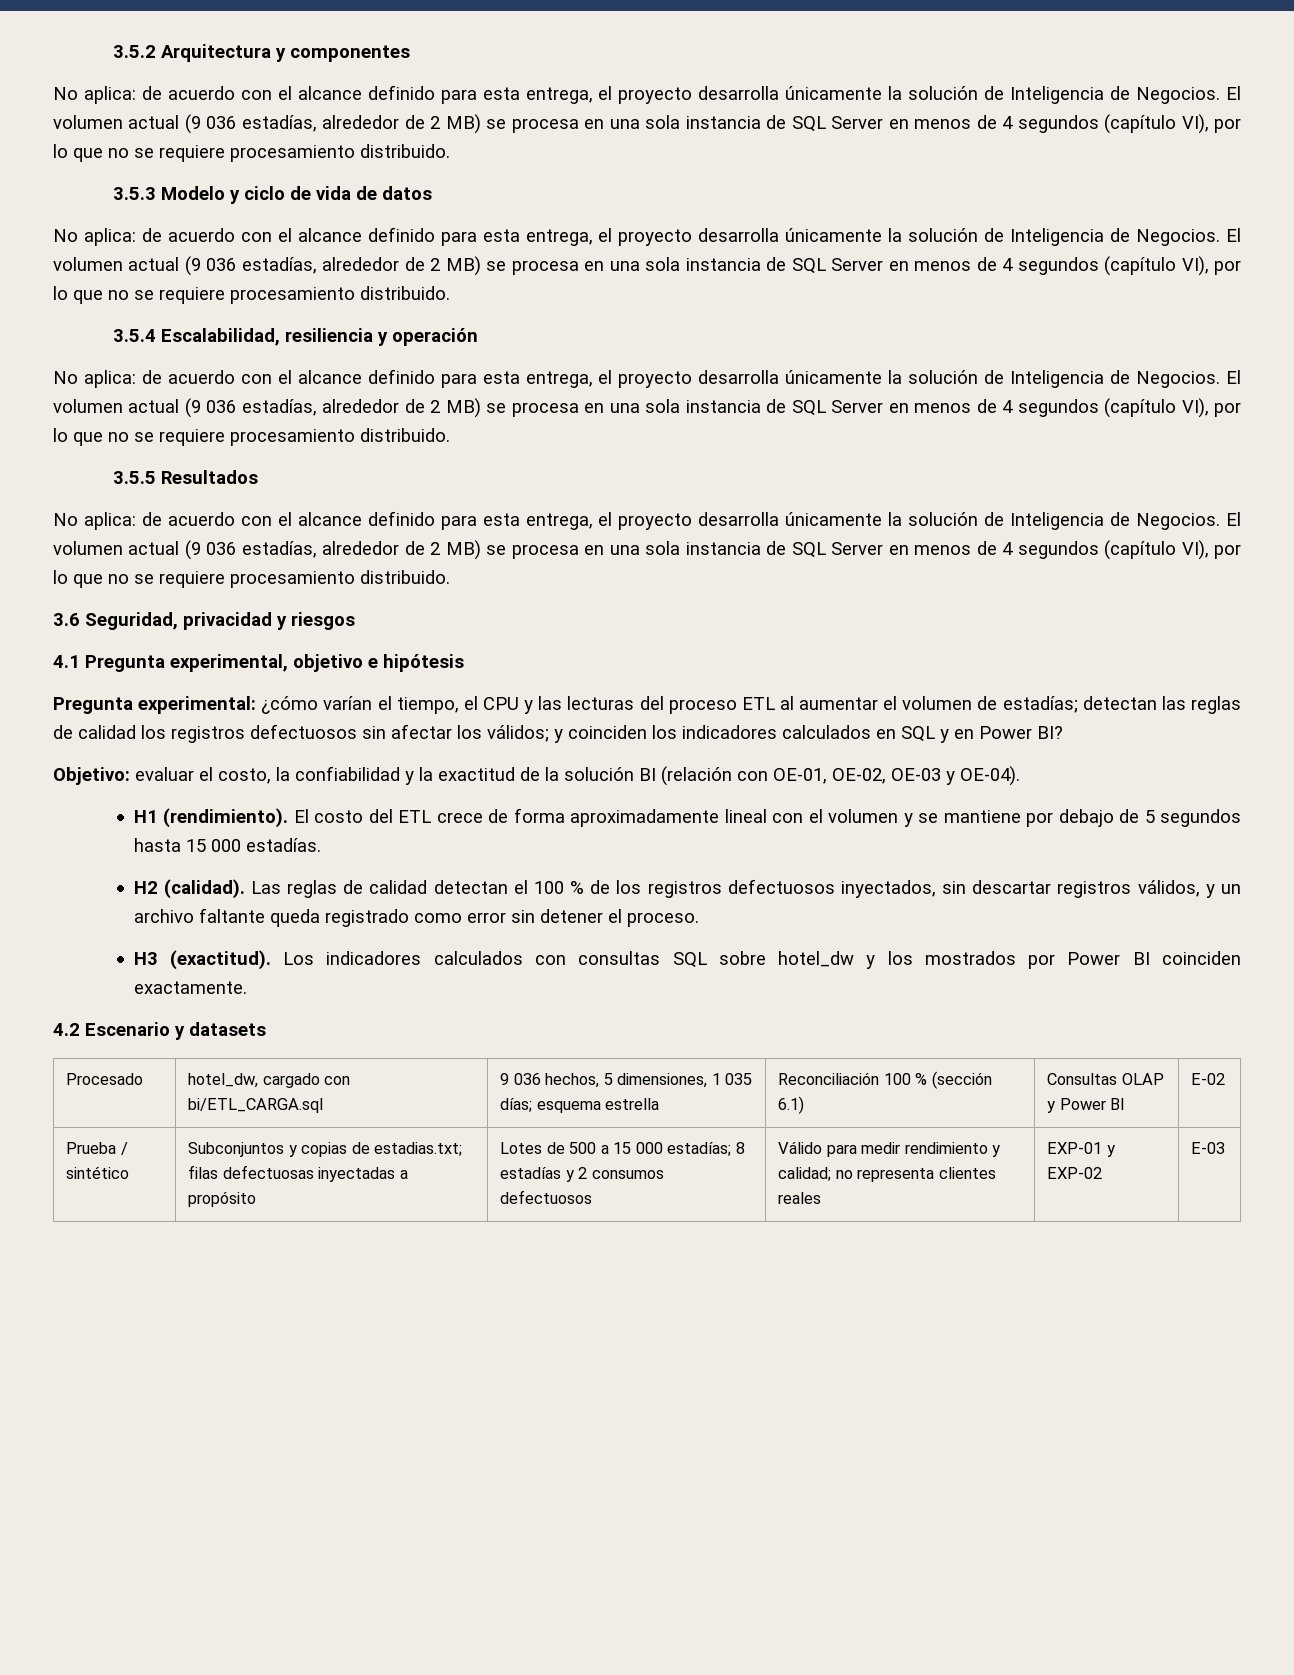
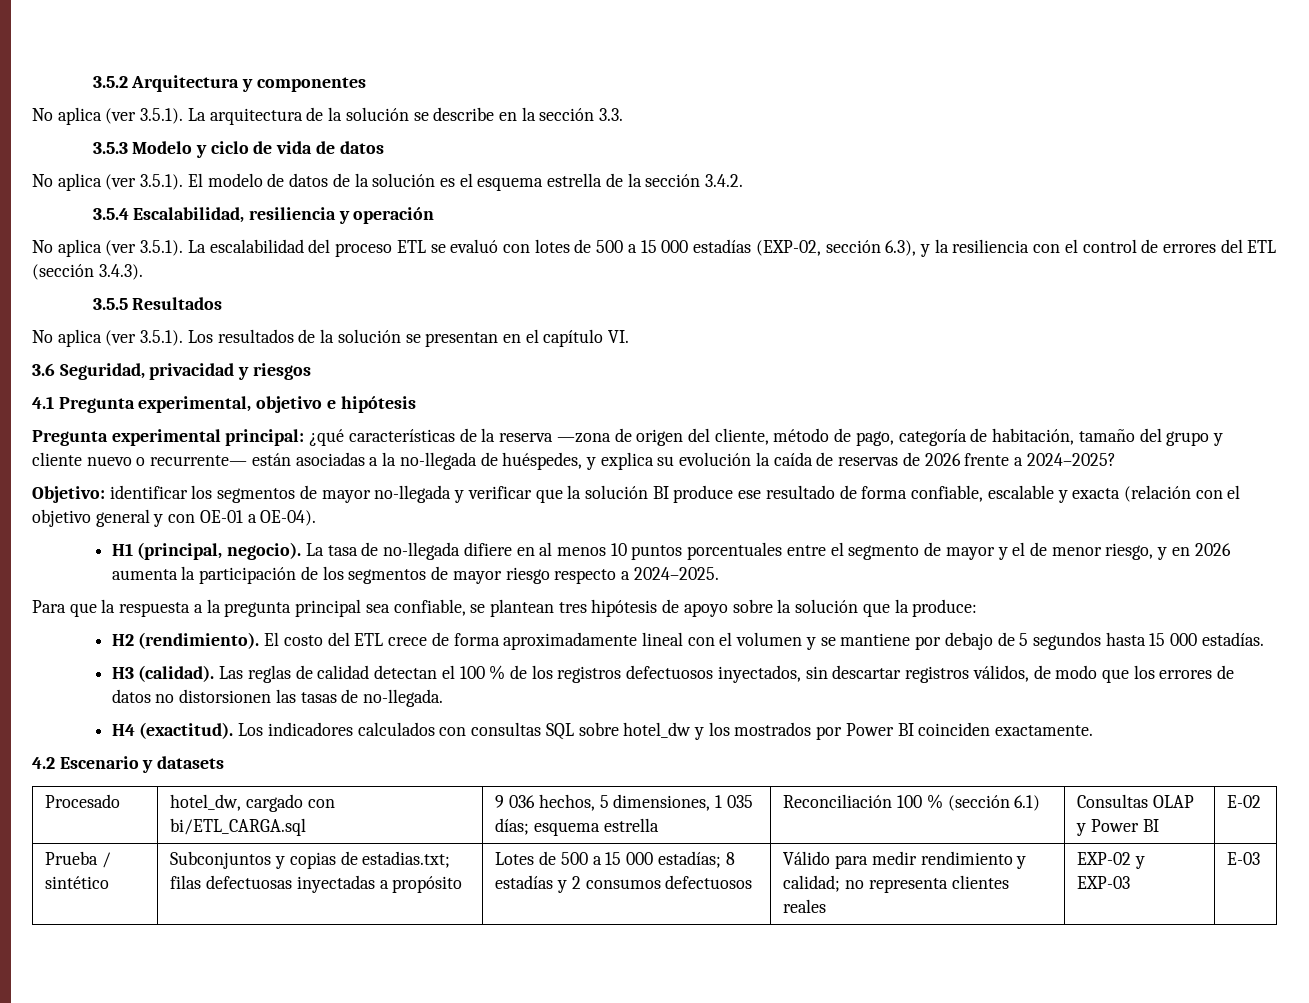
  3.5.2 Arquitectura y componentes
- No aplica: de acuerdo con el alcance definido para esta entrega, el proyecto desarrolla únicamente la solución de Inteligencia de Negocios. El volumen actual (9 036 estadías, alrededor de 2 MB) se procesa en una sola instancia de SQL Server en menos de 4 segundos (capítulo VI), por lo que no se requiere procesamiento distribuido.
+ No aplica (ver 3.5.1). La arquitectura de la solución se describe en la sección 3.3.
  3.5.3 Modelo y ciclo de vida de datos
- No aplica: de acuerdo con el alcance definido para esta entrega, el proyecto desarrolla únicamente la solución de Inteligencia de Negocios. El volumen actual (9 036 estadías, alrededor de 2 MB) se procesa en una sola instancia de SQL Server en menos de 4 segundos (capítulo VI), por lo que no se requiere procesamiento distribuido.
+ No aplica (ver 3.5.1). El modelo de datos de la solución es el esquema estrella de la sección 3.4.2.
  3.5.4 Escalabilidad, resiliencia y operación
- No aplica: de acuerdo con el alcance definido para esta entrega, el proyecto desarrolla únicamente la solución de Inteligencia de Negocios. El volumen actual (9 036 estadías, alrededor de 2 MB) se procesa en una sola instancia de SQL Server en menos de 4 segundos (capítulo VI), por lo que no se requiere procesamiento distribuido.
+ No aplica (ver 3.5.1). La escalabilidad del proceso ETL se evaluó con lotes de 500 a 15 000 estadías (EXP-02, sección 6.3), y la resiliencia con el control de errores del ETL (sección 3.4.3).
  3.5.5 Resultados
- No aplica: de acuerdo con el alcance definido para esta entrega, el proyecto desarrolla únicamente la solución de Inteligencia de Negocios. El volumen actual (9 036 estadías, alrededor de 2 MB) se procesa en una sola instancia de SQL Server en menos de 4 segundos (capítulo VI), por lo que no se requiere procesamiento distribuido.
+ No aplica (ver 3.5.1). Los resultados de la solución se presentan en el capítulo VI.
- Pregunta experimental: ¿cómo varían el tiempo, el CPU y las lecturas del proceso ETL al aumentar el volumen de estadías; detectan las reglas de calidad los registros defectuosos sin afectar los válidos; y coinciden los indicadores calculados en SQL y en Power BI?
- Objetivo: evaluar el costo, la confiabilidad y la exactitud de la solución BI (relación con OE-01, OE-02, OE-03 y OE-04).
- H1 (rendimiento).
+ Pregunta experimental principal: ¿qué características de la reserva —zona de origen del cliente, método de pago, categoría de habitación, tamaño del grupo y cliente nuevo o recurrente— están asociadas a la no-llegada de huéspedes, y explica su evolución la caída de reservas de 2026 frente a 2024–2025?
+ Objetivo: identificar los segmentos de mayor no-llegada y verificar que la solución BI produce ese resultado de forma confiable, escalable y exacta (relación con el objetivo general y con OE-01 a OE-04).
+ H1 (principal, negocio). La tasa de no-llegada difiere en al menos 10 puntos porcentuales entre el segmento de mayor y el de menor riesgo, y en 2026 aumenta la participación de los segmentos de mayor riesgo respecto a 2024–2025.
+ Para que la respuesta a la pregunta principal sea confiable, se plantean tres hipótesis de apoyo sobre la solución que la produce:
+ H2 (rendimiento).
- H2 (calidad).
+ H3 (calidad).
- Las reglas de calidad detectan el 100 % de los registros defectuosos inyectados, sin descartar registros válidos, y un archivo faltante queda registrado como error sin detener el proceso.
- H3 (exactitud).
+ Las reglas de calidad detectan el 100 % de los registros defectuosos inyectados, sin descartar registros válidos, de modo que los errores de datos no distorsionen las tasas de no-llegada.
+ H4 (exactitud).
- Prueba / sintético | Subconjuntos y copias de estadias.txt; filas defectuosas inyectadas a propósito | Lotes de 500 a 15 000 estadías; 8 estadías y 2 consumos defectuosos | Válido para medir rendimiento y calidad; no representa clientes reales | EXP-01 y EXP-02 | E-03
+ Prueba / sintético | Subconjuntos y copias de estadias.txt; filas defectuosas inyectadas a propósito | Lotes de 500 a 15 000 estadías; 8 estadías y 2 consumos defectuosos | Válido para medir rendimiento y calidad; no representa clientes reales | EXP-02 y EXP-03 | E-03

